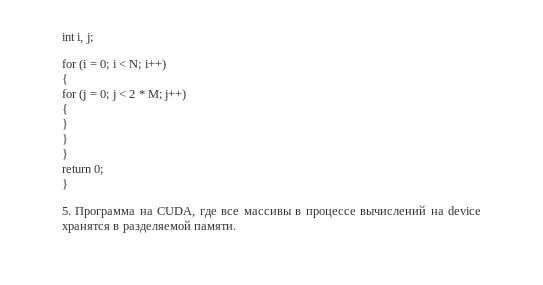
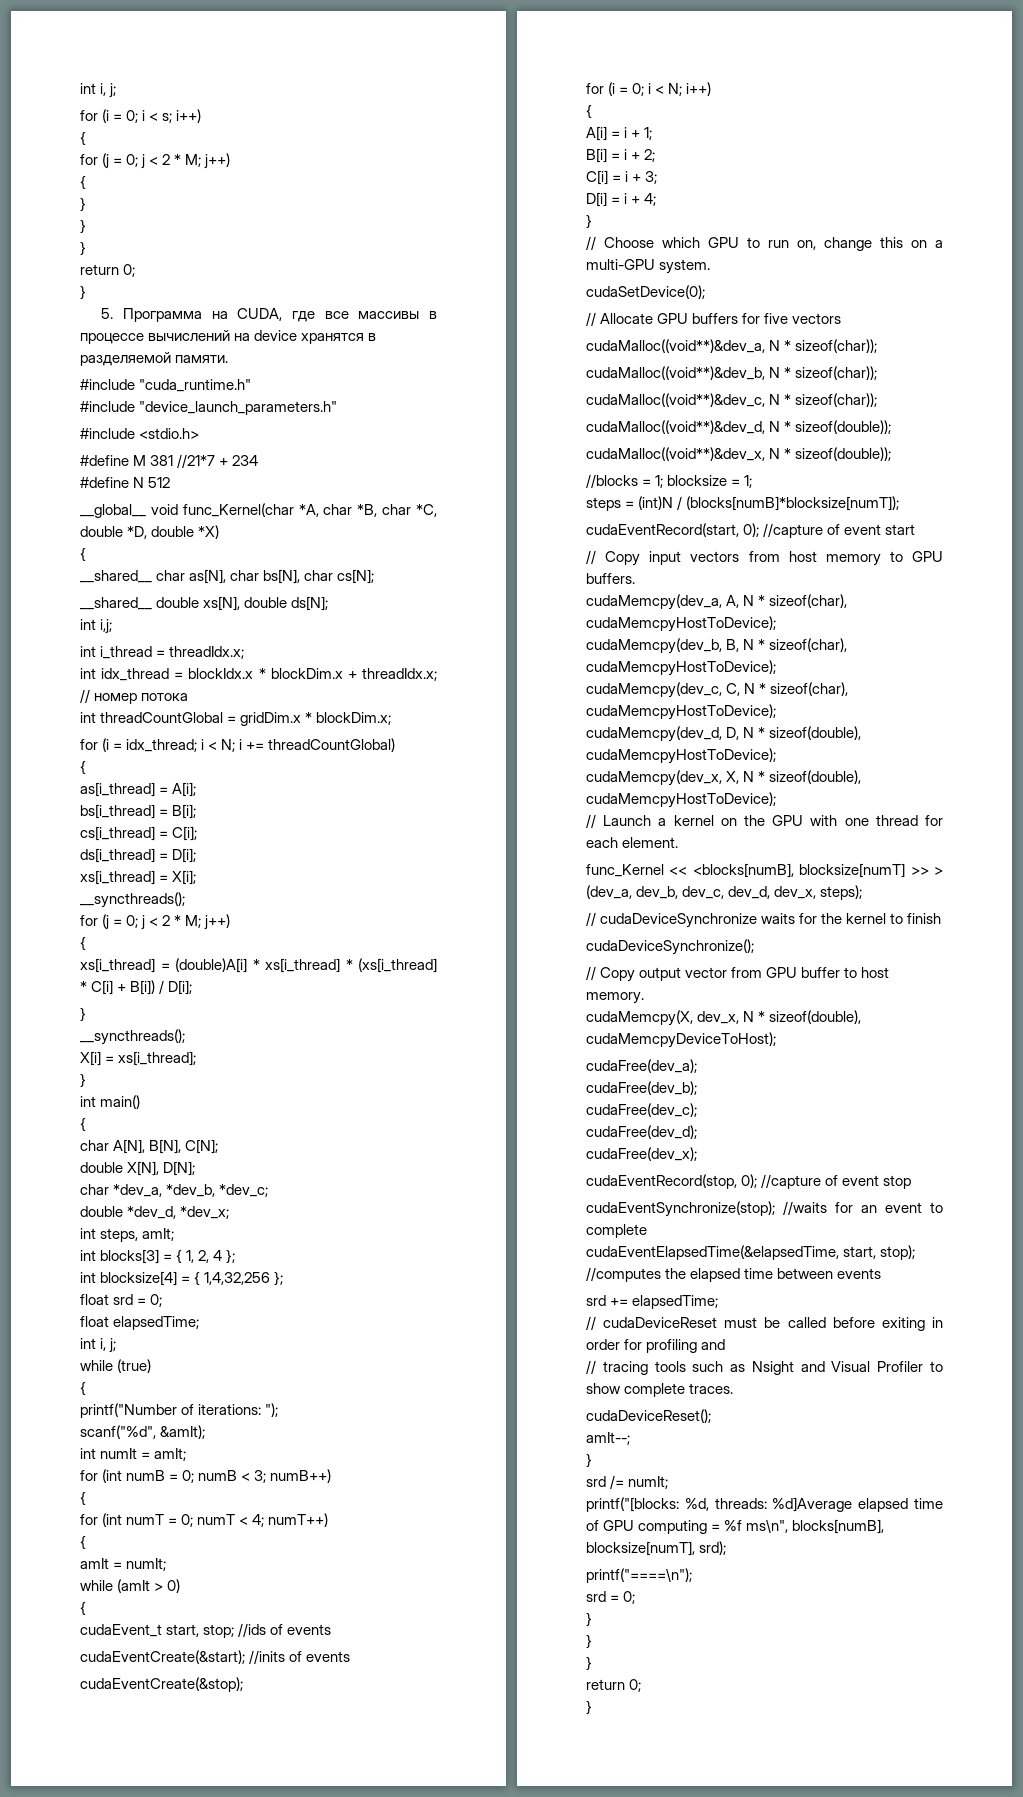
- for (i = 0; i < N; i++)
+ for (i = 0; i < s; i++)
+ #include "cuda_runtime.h"
+ #include "device_launch_parameters.h"
+ #include <stdio.h>
+ #define M 381 //21*7 + 234
+ #define N 512
+ __global__ void func_Kernel(char *A, char *B, char *C, double *D, double *X)
+ {
+ __shared__ char as[N], char bs[N], char cs[N];
+ __shared__ double xs[N], double ds[N];
+ int i,j;
+ int i_thread = threadIdx.x;
+ int idx_thread = blockIdx.x * blockDim.x + threadIdx.x; // номер потока
+ int threadCountGlobal = gridDim.x * blockDim.x;
+ for (i = idx_thread; i < N; i += threadCountGlobal)
+ {
+ as[i_thread] = A[i];
+ bs[i_thread] = B[i];
+ cs[i_thread] = C[i];
+ ds[i_thread] = D[i];
+ xs[i_thread] = X[i];
+ __syncthreads();
+ for (j = 0; j < 2 * M; j++)
+ {
+ xs[i_thread] = (double)A[i] * xs[i_thread] * (xs[i_thread] * C[i] + B[i]) / D[i];
+ }
+ __syncthreads();
+ X[i] = xs[i_thread];
+ }
+ int main()
+ {
+ char A[N], B[N], C[N];
+ double X[N], D[N];
+ char *dev_a, *dev_b, *dev_c;
+ double *dev_d, *dev_x;
+ int steps, amIt;
+ int blocks[3] = { 1, 2, 4 };
+ int blocksize[4] = { 1,4,32,256 };
+ float srd = 0;
+ float elapsedTime;
+ int i, j;
+ while (true)
+ {
+ printf("Number of iterations: ");
+ scanf("%d", &amIt);
+ int numIt = amIt;
+ for (int numB = 0; numB < 3; numB++)
+ {
+ for (int numT = 0; numT < 4; numT++)
+ {
+ amIt = numIt;
+ while (amIt > 0)
+ {
+ cudaEvent_t start, stop; //ids of events
+ cudaEventCreate(&start); //inits of events
+ cudaEventCreate(&stop);
+ for (i = 0; i < N; i++)
+ {
+ A[i] = i + 1;
+ B[i] = i + 2;
+ C[i] = i + 3;
+ D[i] = i + 4;
+ }
+ // Choose which GPU to run on, change this on a multi-GPU system.
+ cudaSetDevice(0);
+ // Allocate GPU buffers for five vectors
+ cudaMalloc((void**)&dev_a, N * sizeof(char));
+ cudaMalloc((void**)&dev_b, N * sizeof(char));
+ cudaMalloc((void**)&dev_c, N * sizeof(char));
+ cudaMalloc((void**)&dev_d, N * sizeof(double));
+ cudaMalloc((void**)&dev_x, N * sizeof(double));
+ //blocks = 1; blocksize = 1;
+ steps = (int)N / (blocks[numB]*blocksize[numT]);
+ cudaEventRecord(start, 0); //capture of event start
+ // Copy input vectors from host memory to GPU buffers.
+ cudaMemcpy(dev_a, A, N * sizeof(char), cudaMemcpyHostToDevice);
+ cudaMemcpy(dev_b, B, N * sizeof(char), cudaMemcpyHostToDevice);
+ cudaMemcpy(dev_c, C, N * sizeof(char), cudaMemcpyHostToDevice);
+ cudaMemcpy(dev_d, D, N * sizeof(double), cudaMemcpyHostToDevice);
+ cudaMemcpy(dev_x, X, N * sizeof(double), cudaMemcpyHostToDevice);
+ // Launch a kernel on the GPU with one thread for each element.
+ func_Kernel << <blocks[numB], blocksize[numT] >> > (dev_a, dev_b, dev_c, dev_d, dev_x, steps);
+ // cudaDeviceSynchronize waits for the kernel to finish
+ cudaDeviceSynchronize();
+ // Copy output vector from GPU buffer to host memory.
+ cudaMemcpy(X, dev_x, N * sizeof(double), cudaMemcpyDeviceToHost);
+ cudaFree(dev_a);
+ cudaFree(dev_b);
+ cudaFree(dev_c);
+ cudaFree(dev_d);
+ cudaFree(dev_x);
+ cudaEventRecord(stop, 0); //capture of event stop
+ cudaEventSynchronize(stop); //waits for an event to complete
+ cudaEventElapsedTime(&elapsedTime, start, stop); //computes the elapsed time between events
+ srd += elapsedTime;
+ // cudaDeviceReset must be called before exiting in order for profiling and
+ // tracing tools such as Nsight and Visual Profiler to show complete traces.
+ cudaDeviceReset();
+ amIt--;
+ }
+ srd /= numIt;
+ printf("[blocks: %d, threads: %d]Average elapsed time of GPU computing = %f ms\n", blocks[numB], blocksize[numT], srd);
+ printf("====\n");
+ srd = 0;
+ }
+ }
+ }
+ return 0;
+ }

